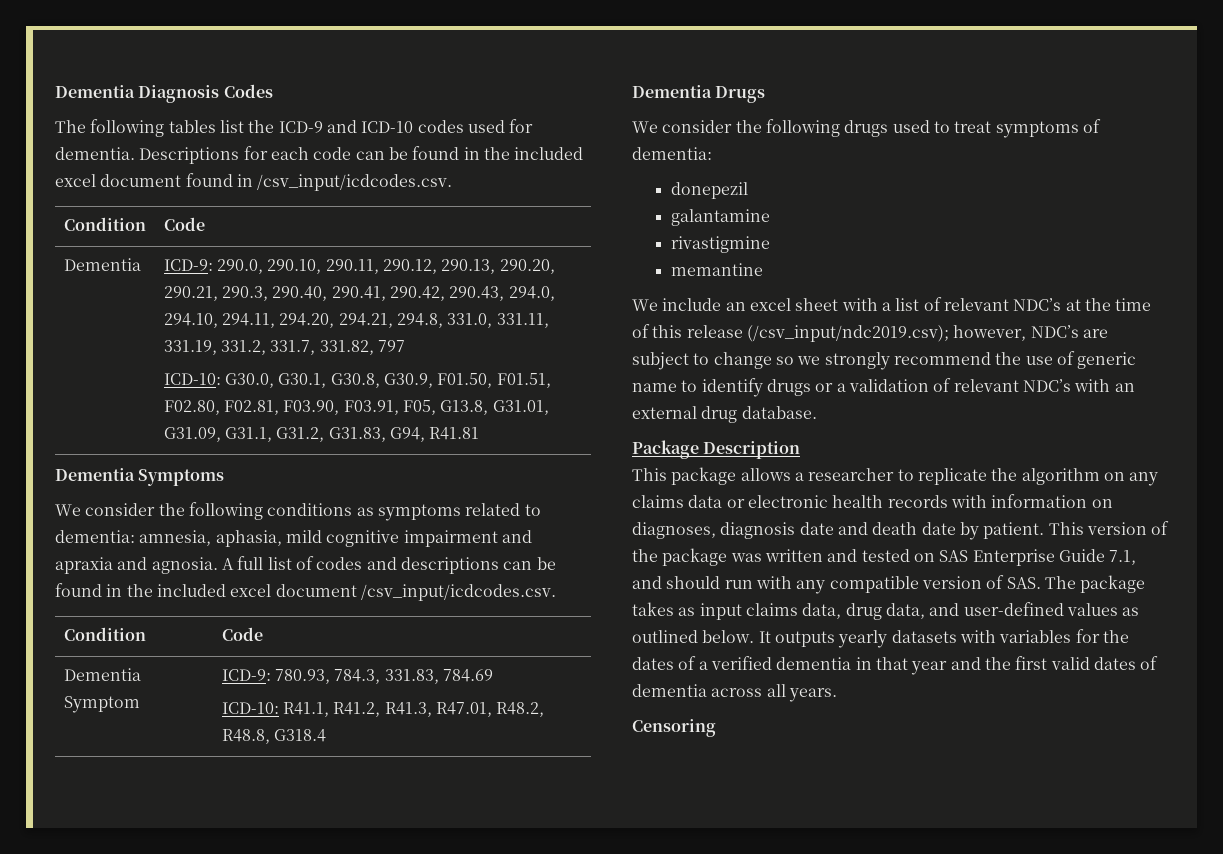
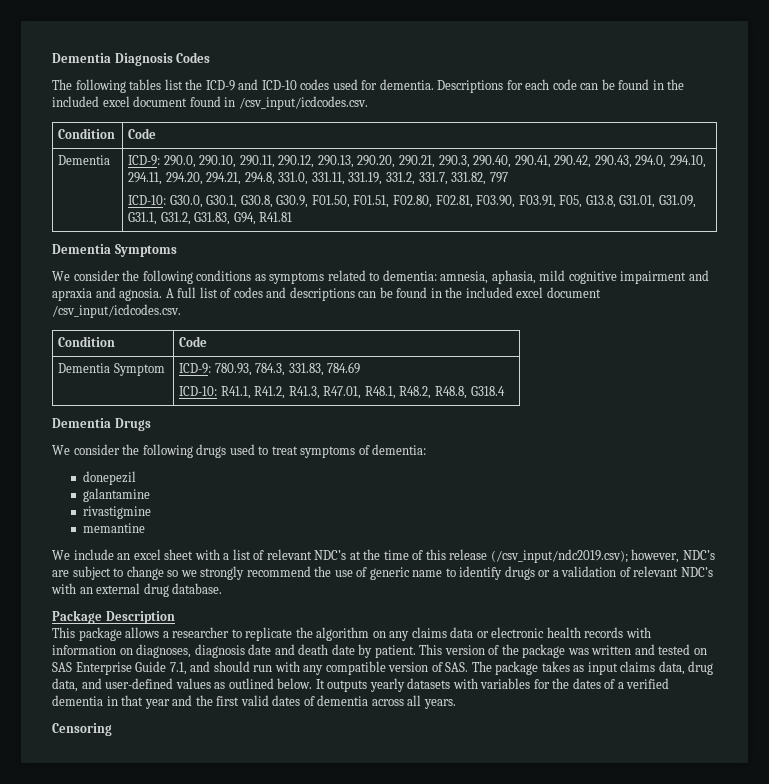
  Dementia Symptom | ICD-9: 780.93, 784.3, 331.83, 784.69
- ICD-10: R41.1, R41.2, R41.3, R47.01, R48.2, R48.8, G318.4
+ ICD-10: R41.1, R41.2, R41.3, R47.01, R48.1, R48.2, R48.8, G318.4

